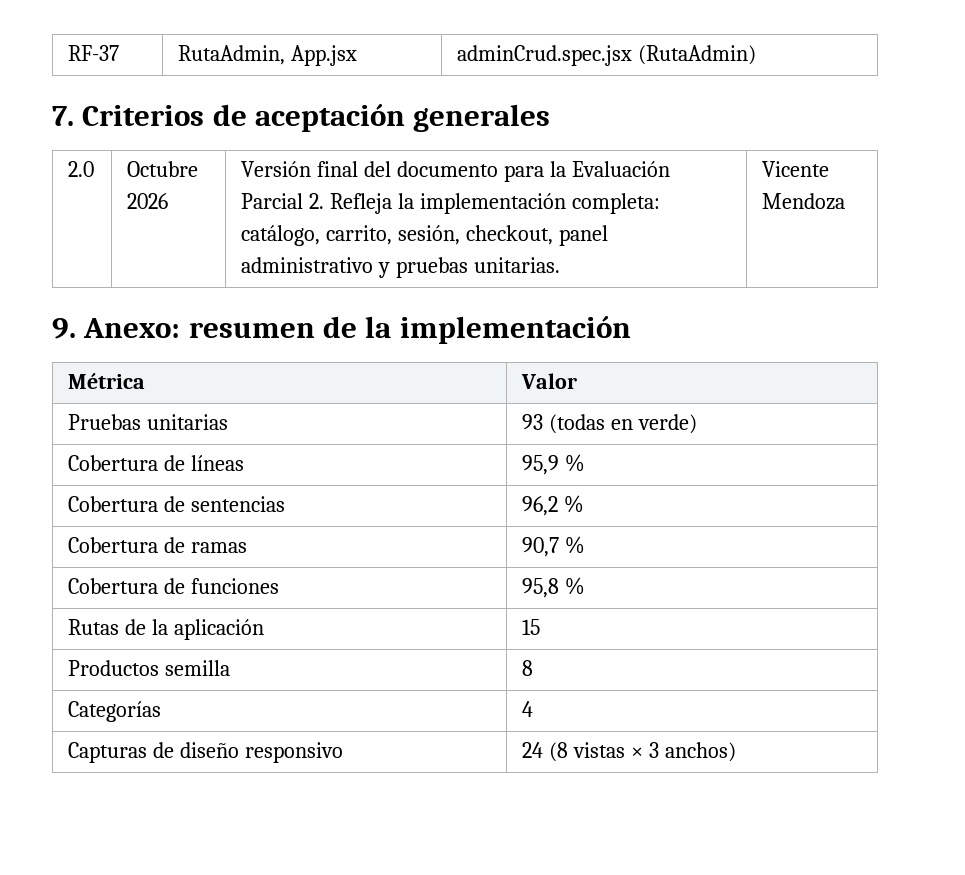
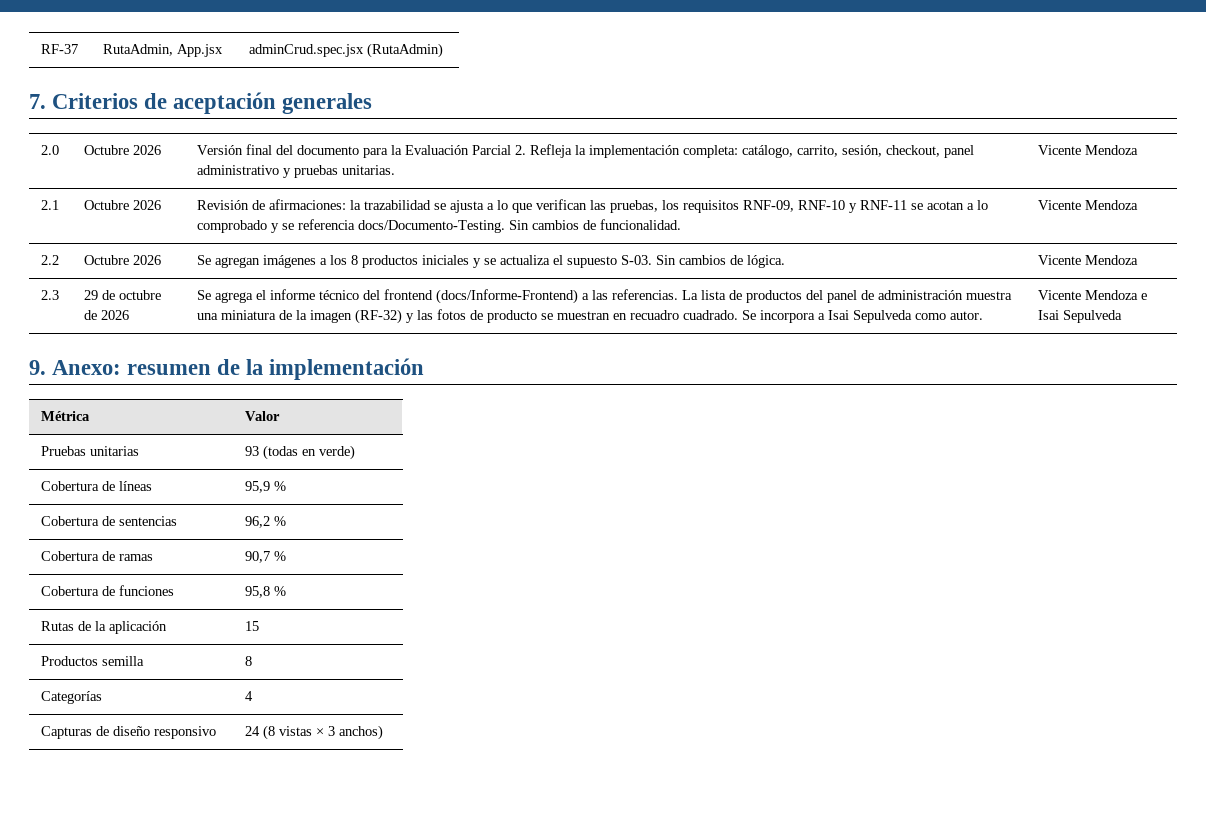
+ 2.1 | Octubre 2026 | Revisión de afirmaciones: la trazabilidad se ajusta a lo que verifican las pruebas, los requisitos RNF-09, RNF-10 y RNF-11 se acotan a lo comprobado y se referencia docs/Documento-Testing. Sin cambios de funcionalidad. | Vicente Mendoza
+ 2.2 | Octubre 2026 | Se agregan imágenes a los 8 productos iniciales y se actualiza el supuesto S-03. Sin cambios de lógica. | Vicente Mendoza
+ 2.3 | 29 de octubre de 2026 | Se agrega el informe técnico del frontend (docs/Informe-Frontend) a las referencias. La lista de productos del panel de administración muestra una miniatura de la imagen (RF-32) y las fotos de producto se muestran en recuadro cuadrado. Se incorpora a Isai Sepulveda como autor. | Vicente Mendoza e Isai Sepulveda

